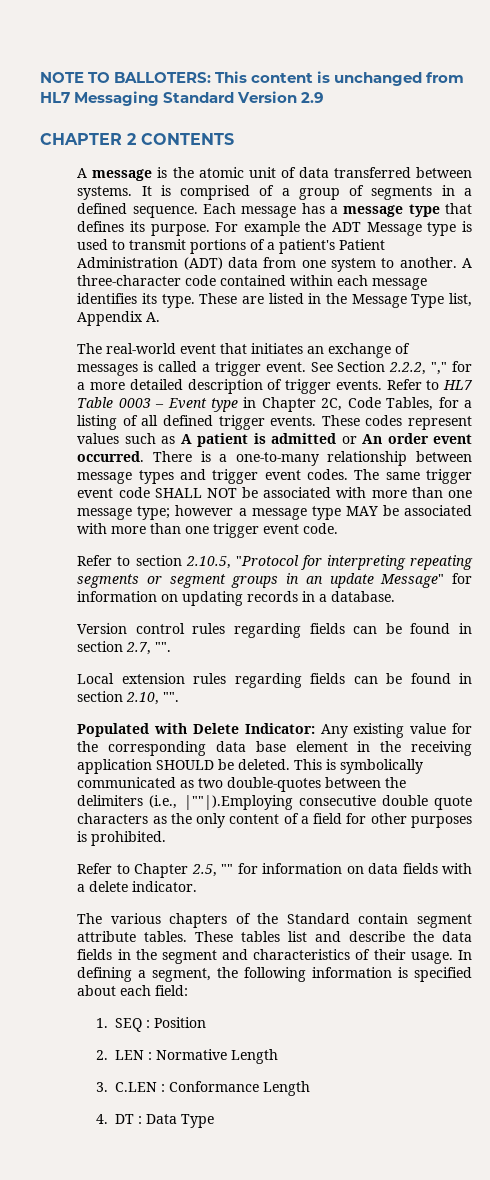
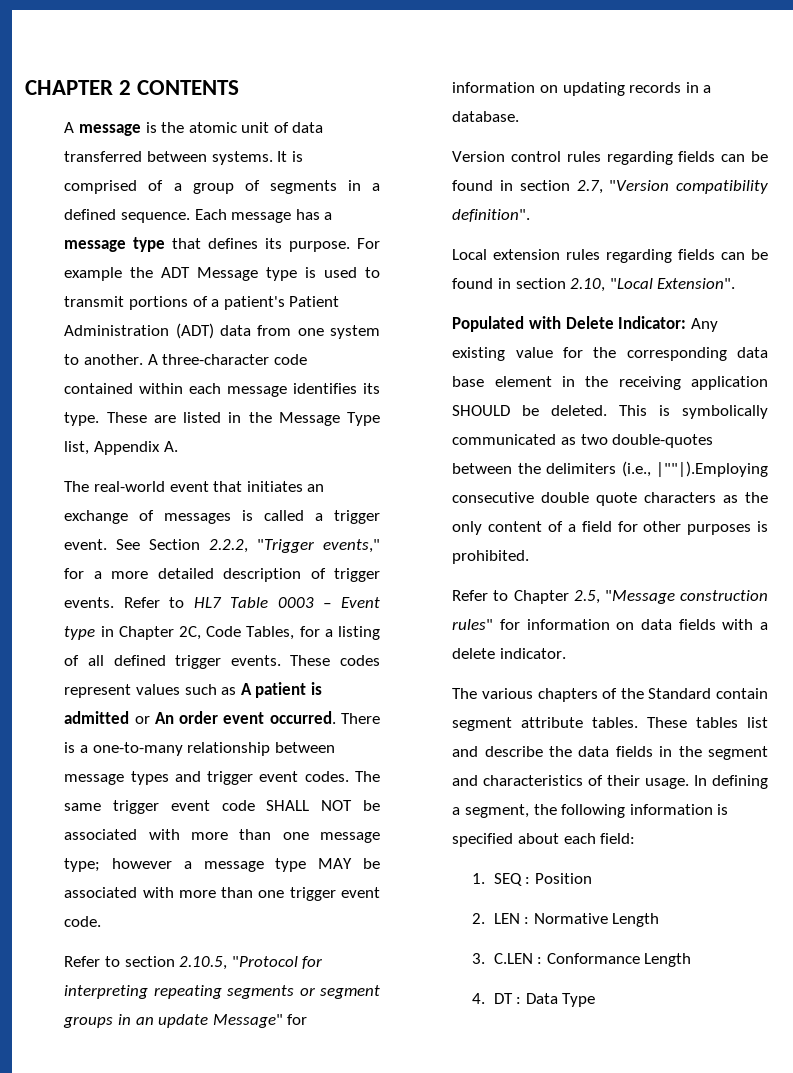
- NOTE TO BALLOTERS: This content is unchanged from HL7 Messaging Standard Version 2.9
- See Section 2.2.2, "," for a more detailed description of trigger events.
+ See Section 2.2.2, "Trigger events," for a more detailed description of trigger events.
- Version control rules regarding fields can be found in section 2.7, "".
+ Version control rules regarding fields can be found in section 2.7, "Version compatibility definition".
- Local extension rules regarding fields can be found in section 2.10, "".
+ Local extension rules regarding fields can be found in section 2.10, "Local Extension".
- Refer to Chapter 2.5, "" for information on data fields with a delete indicator.
+ Refer to Chapter 2.5, "Message construction rules" for information on data fields with a delete indicator.

